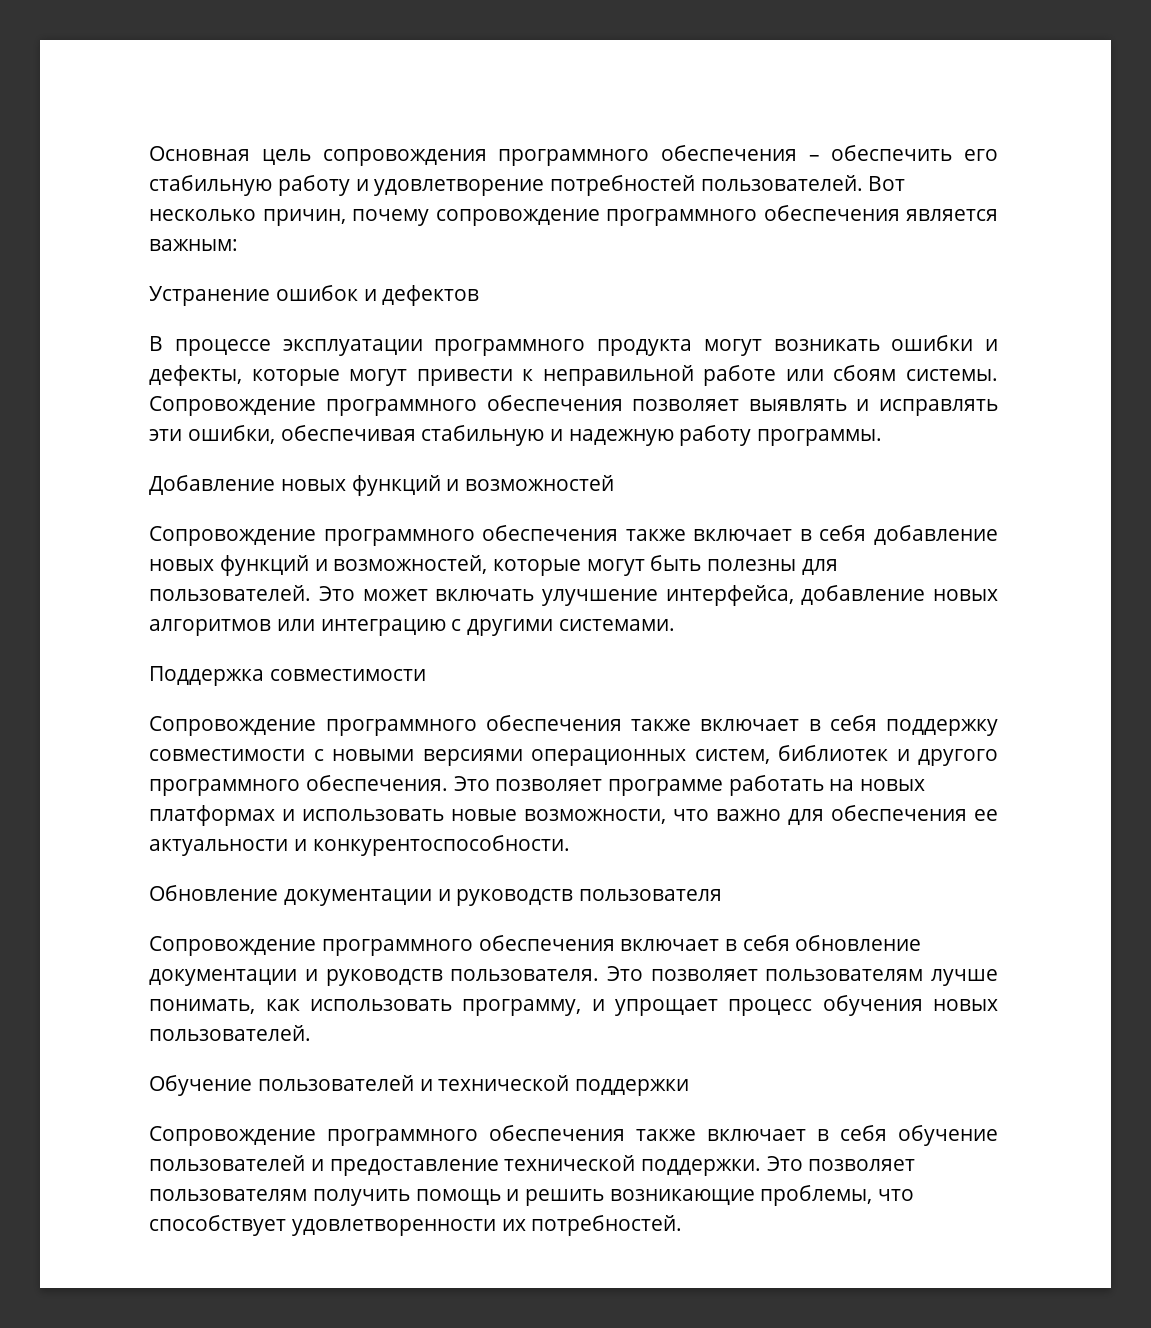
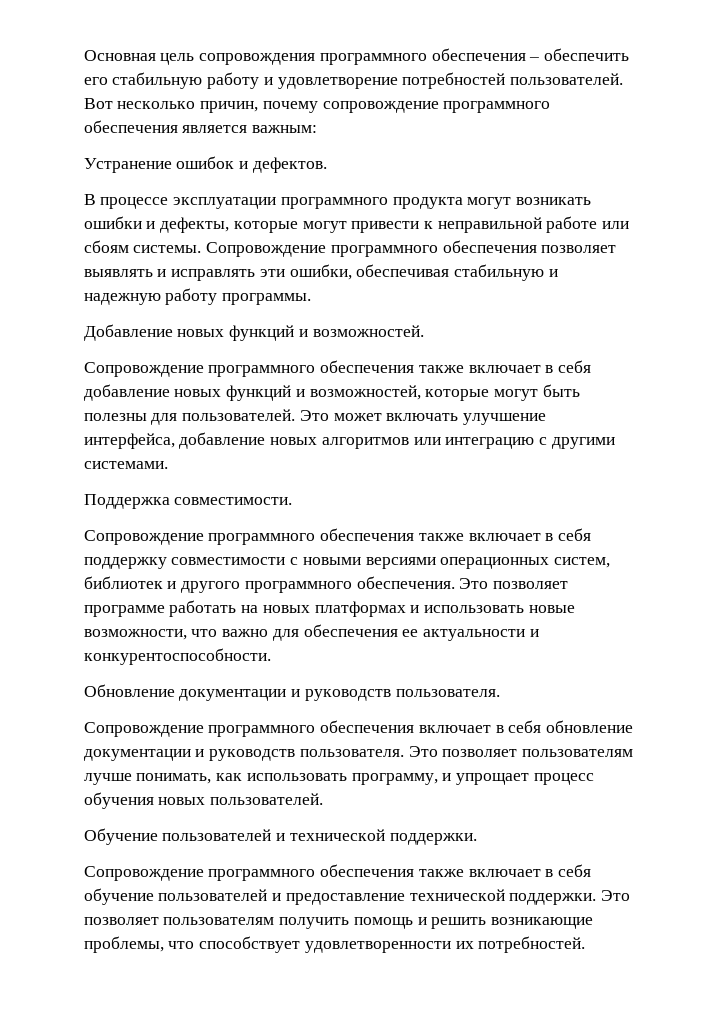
- Устранение ошибок и дефектов
+ Устранение ошибок и дефектов.
- Добавление новых функций и возможностей
+ Добавление новых функций и возможностей.
- Поддержка совместимости
+ Поддержка совместимости.
- Обновление документации и руководств пользователя
+ Обновление документации и руководств пользователя.
- Обучение пользователей и технической поддержки
+ Обучение пользователей и технической поддержки.

